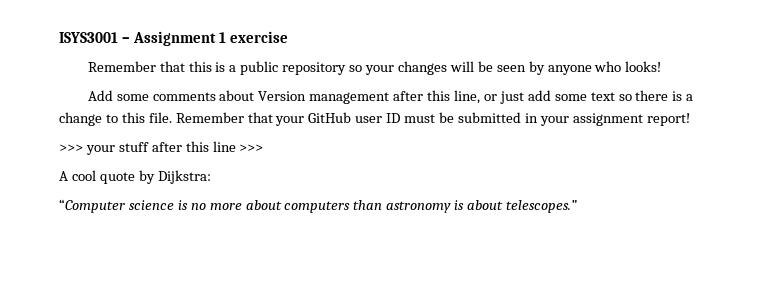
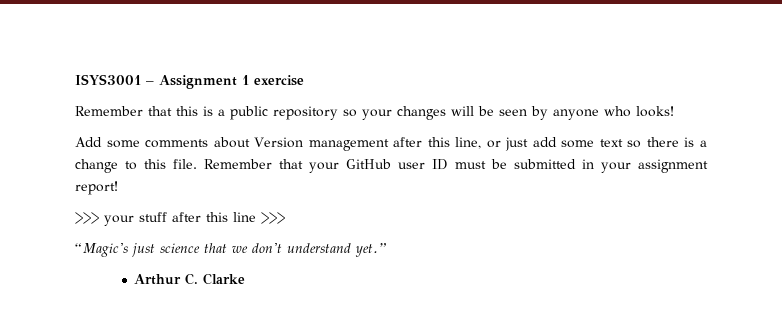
- A cool quote by Dijkstra:
- “Computer science is no more about computers than astronomy is about telescopes.”
+ “Magic's just science that we don't understand yet.”
+ Arthur C. Clarke

